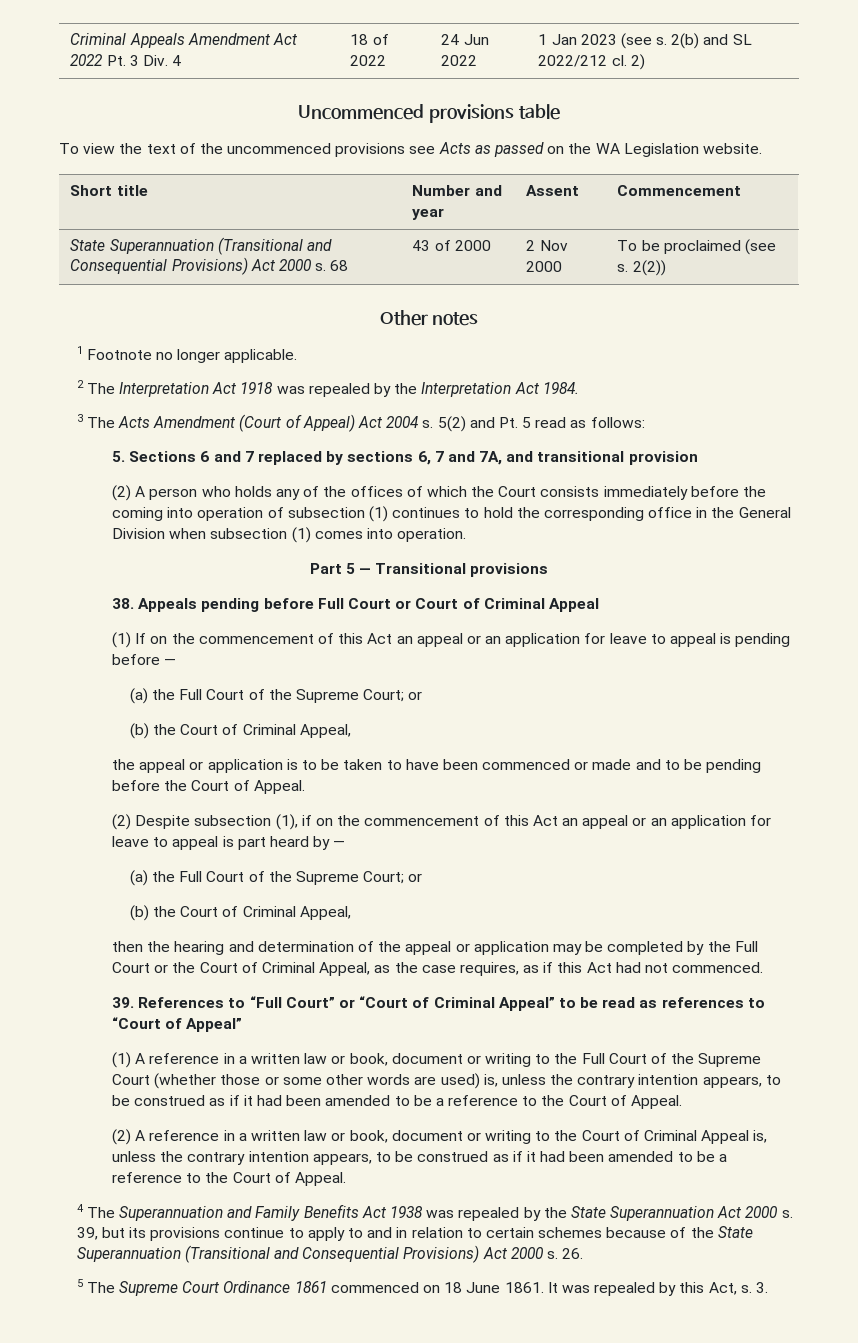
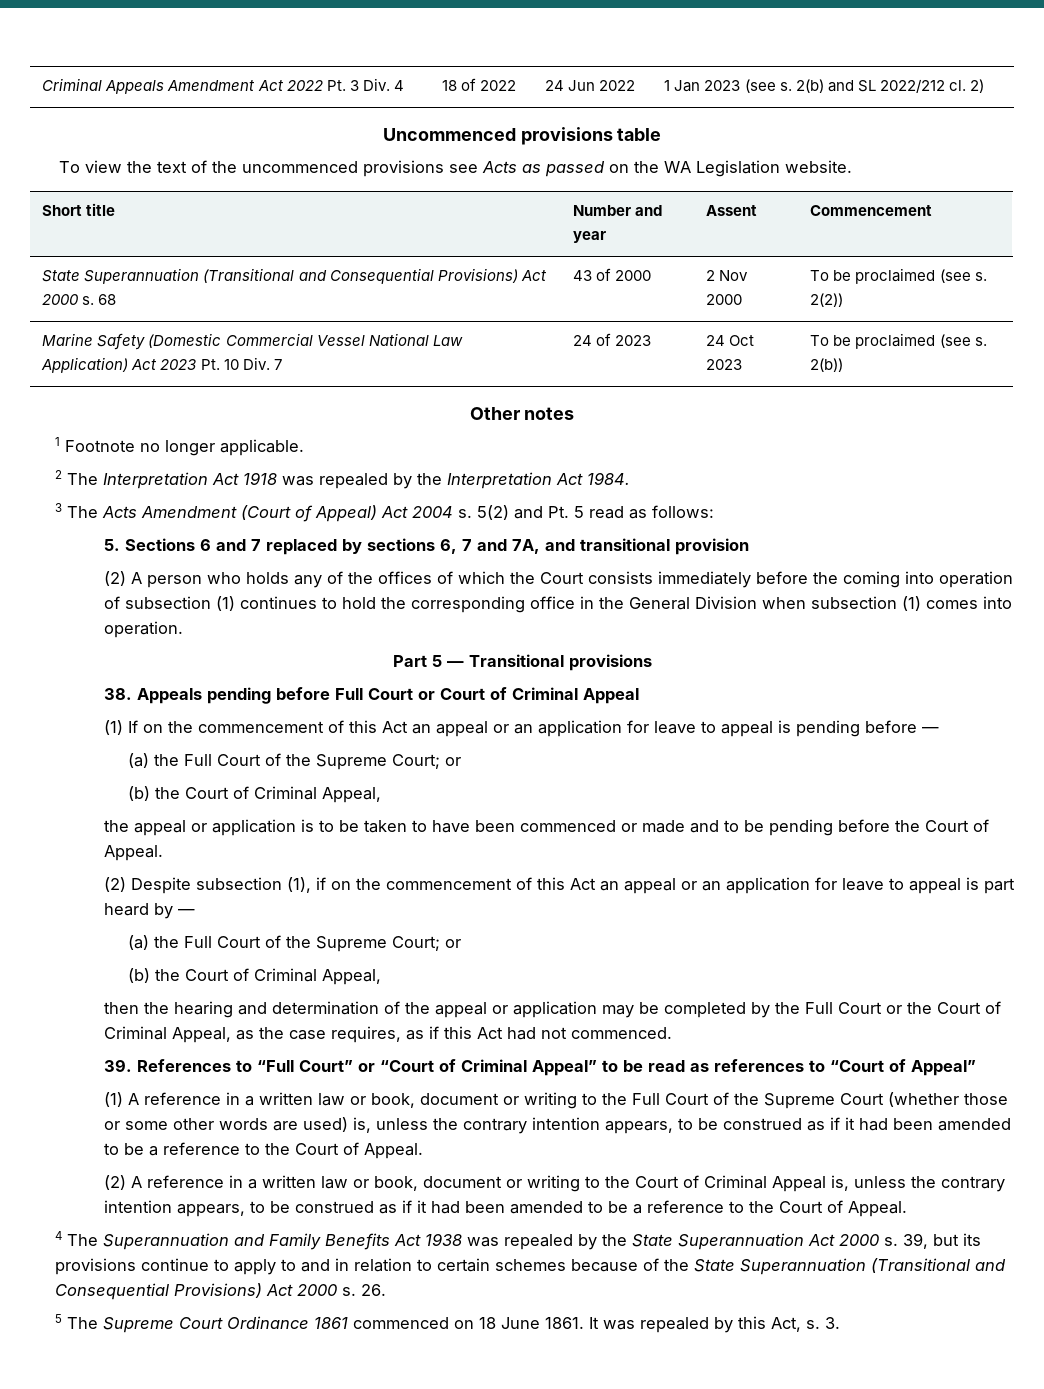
+ Marine Safety (Domestic Commercial Vessel National Law Application) Act 2023 Pt. 10 Div. 7 | 24 of 2023 | 24 Oct 2023 | To be proclaimed (see s. 2(b))

